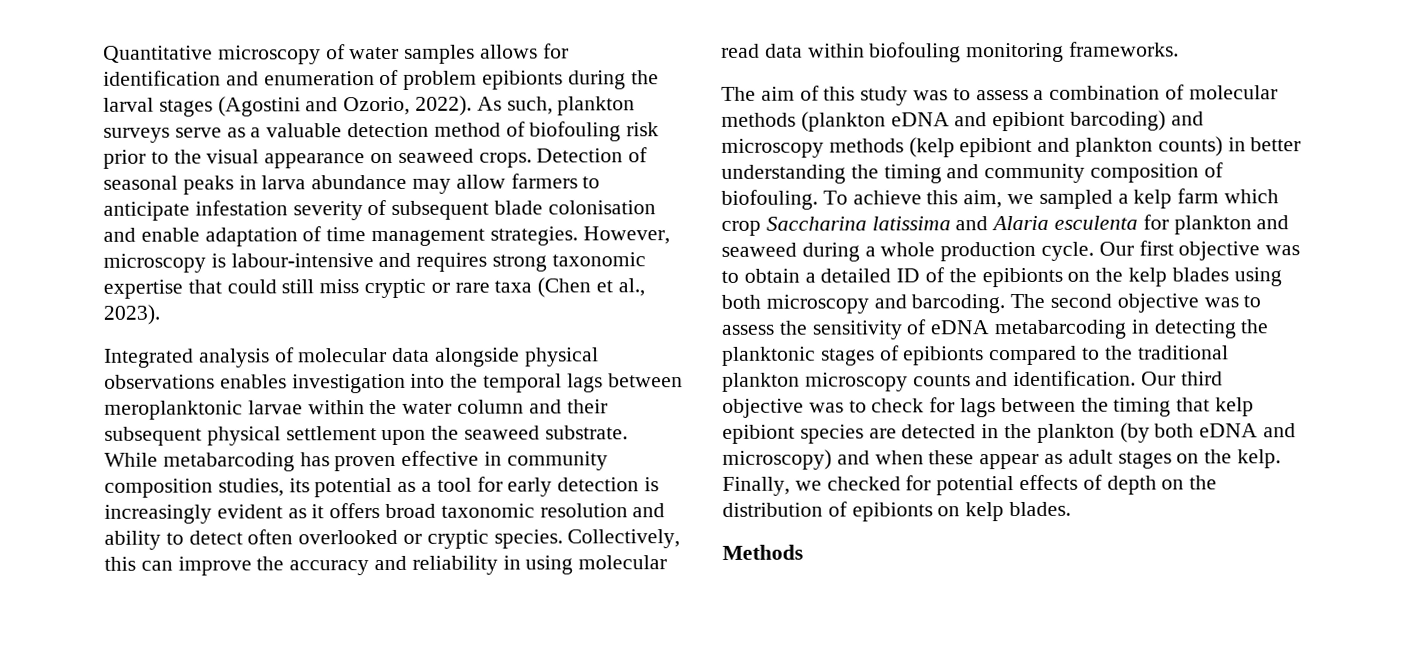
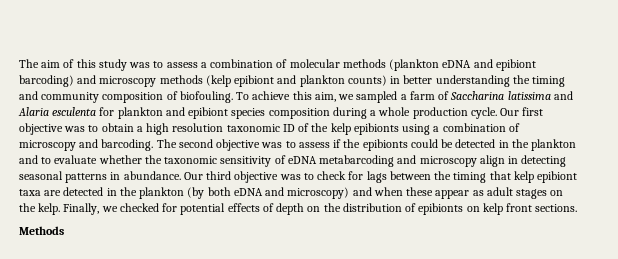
- Quantitative microscopy of water samples allows for identification and enumeration of problem epibionts during the larval stages (Agostini and Ozorio, 2022). As such, plankton surveys serve as a valuable detection method of biofouling risk prior to the visual appearance on seaweed crops. Detection of seasonal peaks in larva abundance may allow farmers to anticipate infestation severity of subsequent blade colonisation and enable adaptation of time management strategies. However, microscopy is labour-intensive and requires strong taxonomic expertise that could still miss cryptic or rare taxa (Chen et al., 2023).
- Integrated analysis of molecular data alongside physical observations enables investigation into the temporal lags between meroplanktonic larvae within the water column and their subsequent physical settlement upon the seaweed substrate. While metabarcoding has proven effective in community composition studies, its potential as a tool for early detection is increasingly evident as it offers broad taxonomic resolution and ability to detect often overlooked or cryptic species. Collectively, this can improve the accuracy and reliability in using molecular read data within biofouling monitoring frameworks.
- To achieve this aim, we sampled a kelp farm which crop Saccharina latissima and Alaria esculenta for plankton and seaweed during a whole production cycle.
+ To achieve this aim, we sampled a farm of Saccharina latissima and Alaria esculenta for plankton and epibiont species composition during a whole production cycle.
- Our first objective was to obtain a detailed ID of the epibionts on the kelp blades using both microscopy and barcoding.
+ Our first objective was to obtain a high resolution taxonomic ID of the kelp epibionts using a combination of microscopy and barcoding.
- The second objective was to assess the sensitivity of eDNA metabarcoding in detecting the planktonic stages of epibionts compared to the traditional plankton microscopy counts and identification.
+ The second objective was to assess if the epibionts could be detected in the plankton and to evaluate whether the taxonomic sensitivity of eDNA metabarcoding and microscopy align in detecting seasonal patterns in abundance.
- Our third objective was to check for lags between the timing that kelp epibiont species are detected in the plankton (by both eDNA and microscopy) and when these appear as adult stages on the kelp.
+ Our third objective was to check for lags between the timing that kelp epibiont taxa are detected in the plankton (by both eDNA and microscopy) and when these appear as adult stages on the kelp.
- Finally, we checked for potential effects of depth on the distribution of epibionts on kelp blades.
+ Finally, we checked for potential effects of depth on the distribution of epibionts on kelp front sections.

